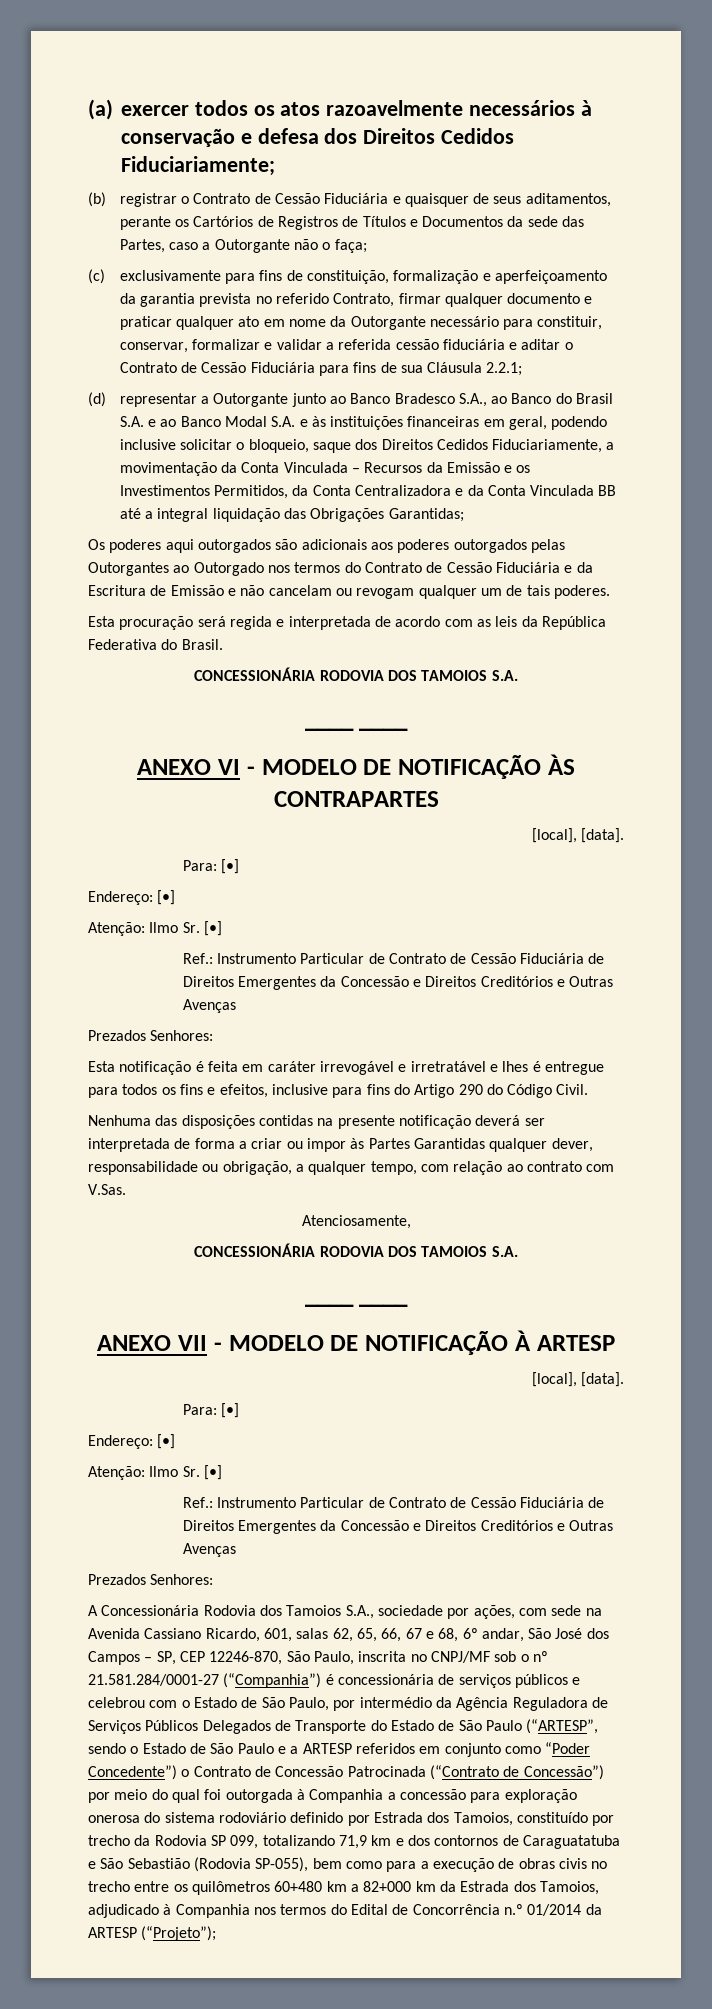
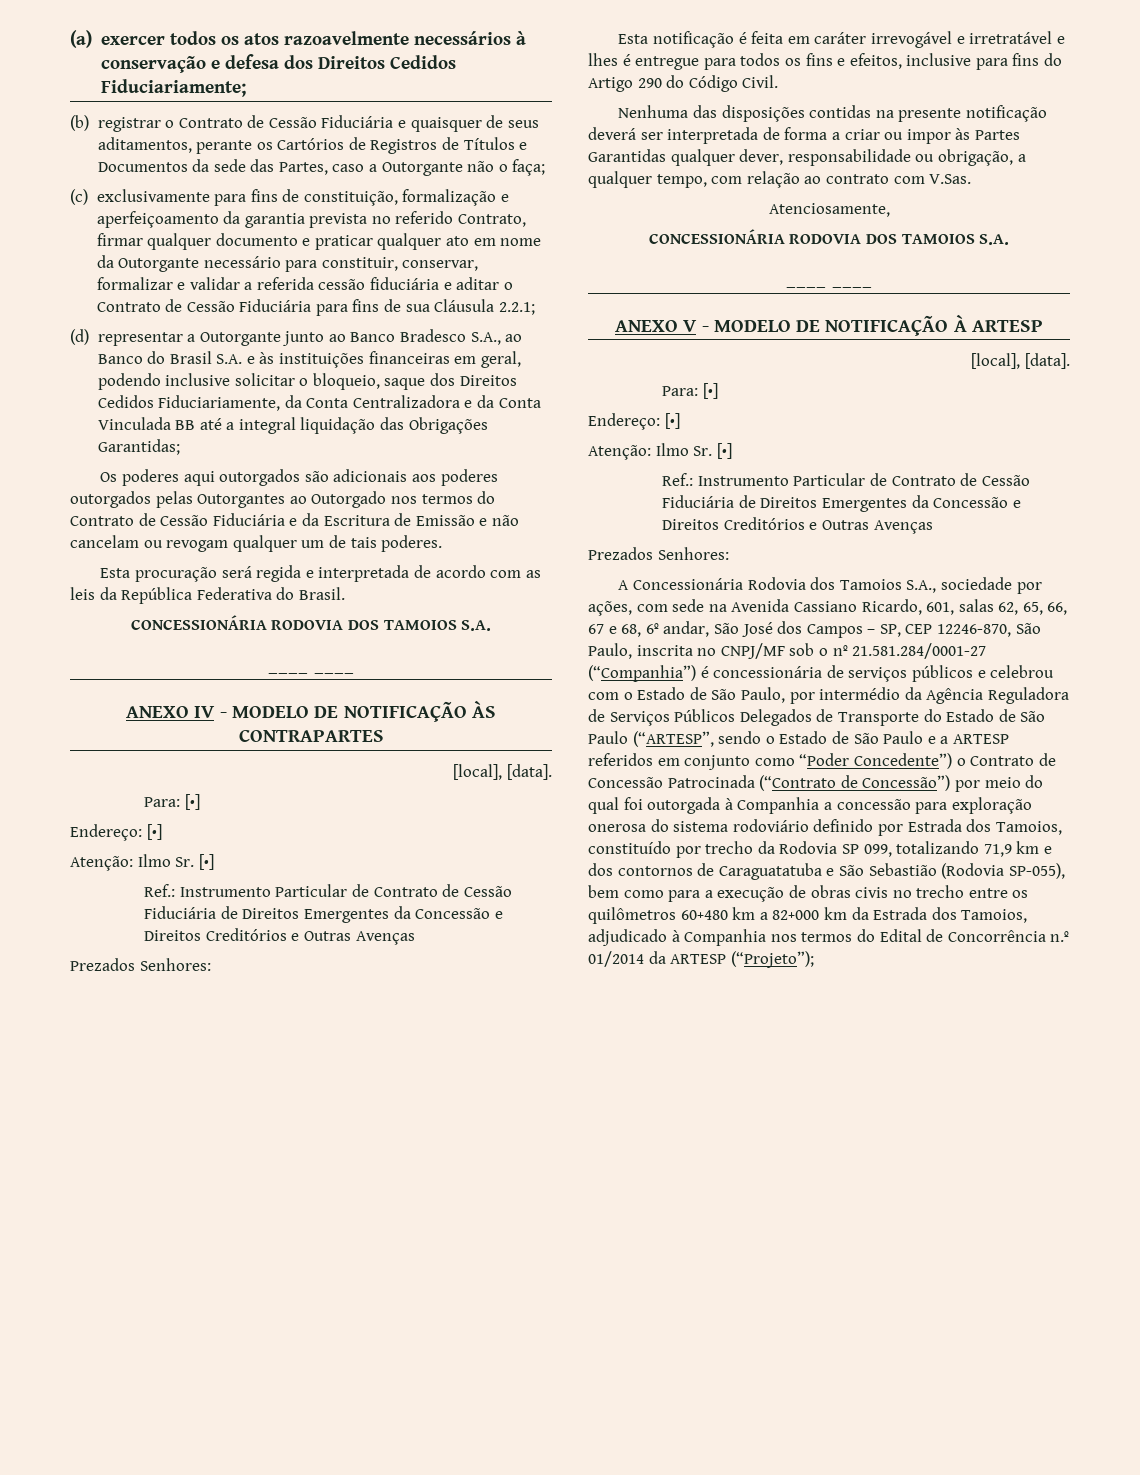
- (d) representar a Outorgante junto ao Banco Bradesco S.A., ao Banco do Brasil S.A. e ao Banco Modal S.A. e às instituições financeiras em geral, podendo inclusive solicitar o bloqueio, saque dos Direitos Cedidos Fiduciariamente, a movimentação da Conta Vinculada – Recursos da Emissão e os Investimentos Permitidos, da Conta Centralizadora e da Conta Vinculada BB até a integral liquidação das Obrigações Garantidas;
+ (d) representar a Outorgante junto ao Banco Bradesco S.A., ao Banco do Brasil S.A. e às instituições financeiras em geral, podendo inclusive solicitar o bloqueio, saque dos Direitos Cedidos Fiduciariamente, da Conta Centralizadora e da Conta Vinculada BB até a integral liquidação das Obrigações Garantidas;
- ANEXO VI - MODELO DE NOTIFICAÇÃO ÀS CONTRAPARTES
+ ANEXO IV - MODELO DE NOTIFICAÇÃO ÀS CONTRAPARTES
- ANEXO VII - MODELO DE NOTIFICAÇÃO À ARTESP
+ ANEXO V - MODELO DE NOTIFICAÇÃO À ARTESP

